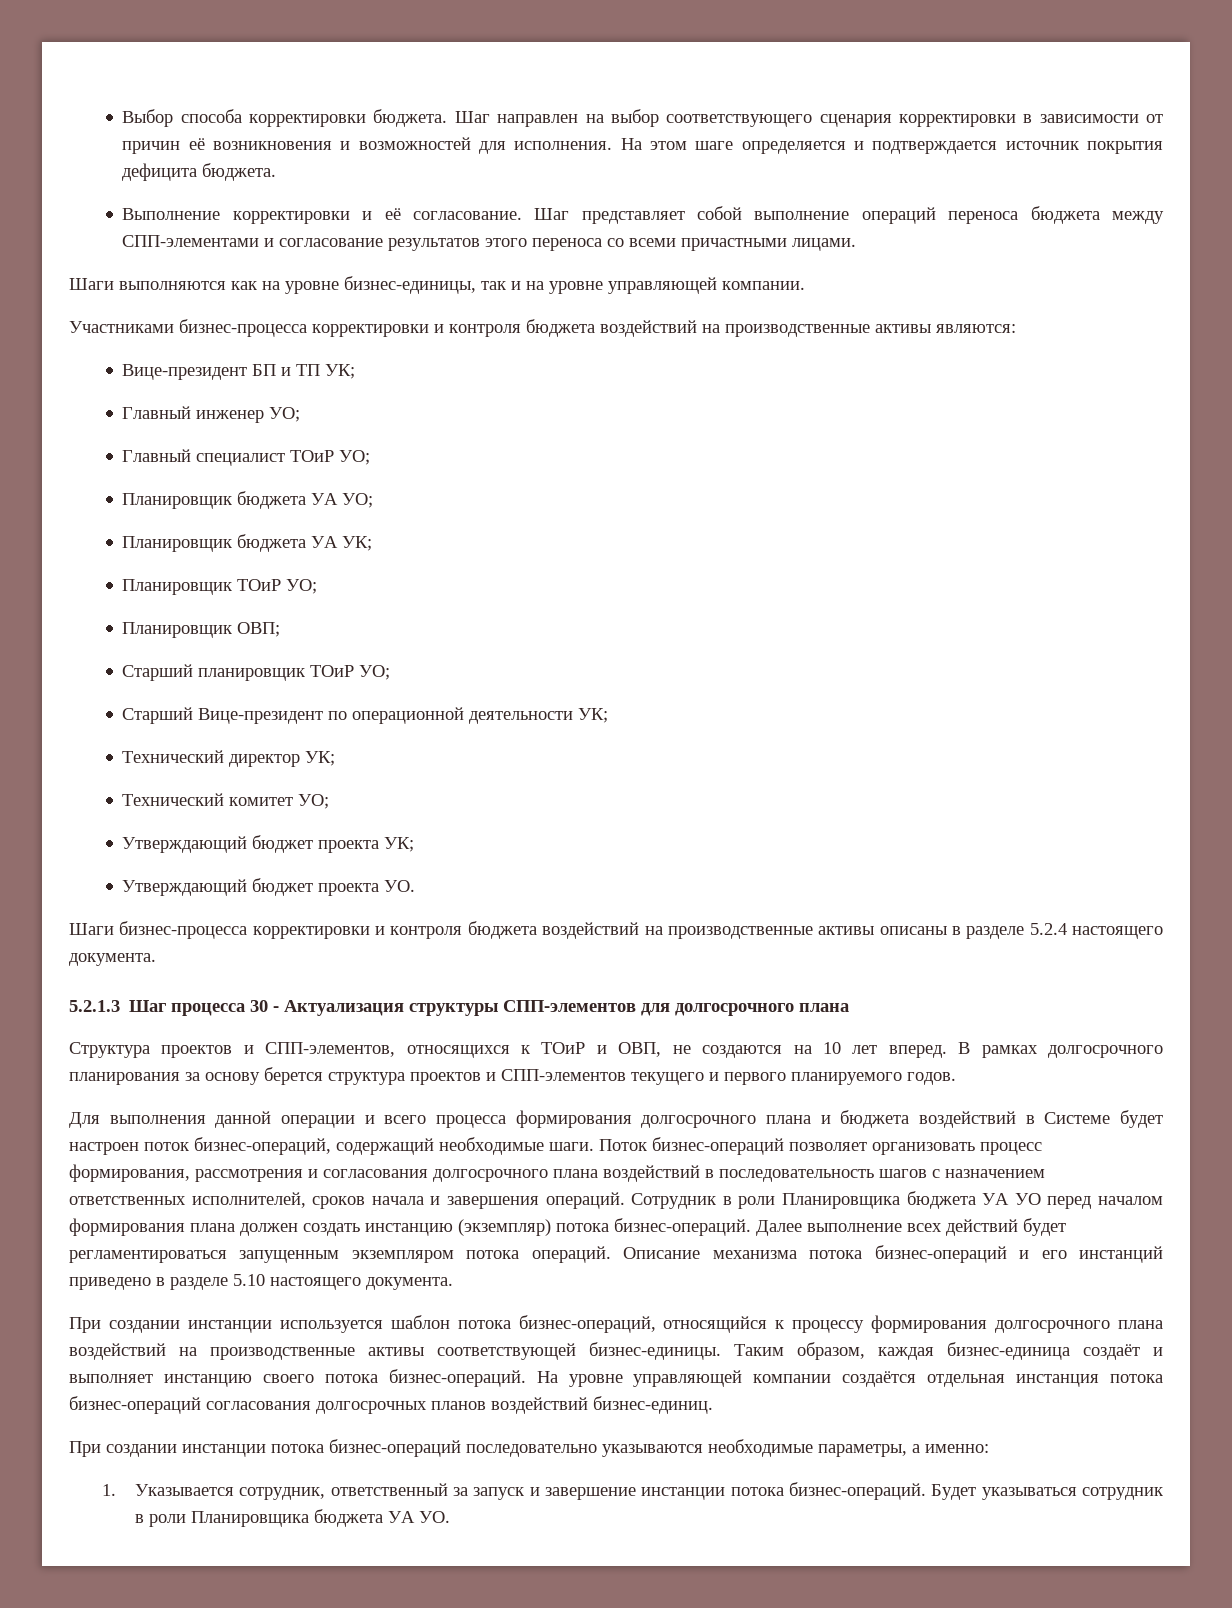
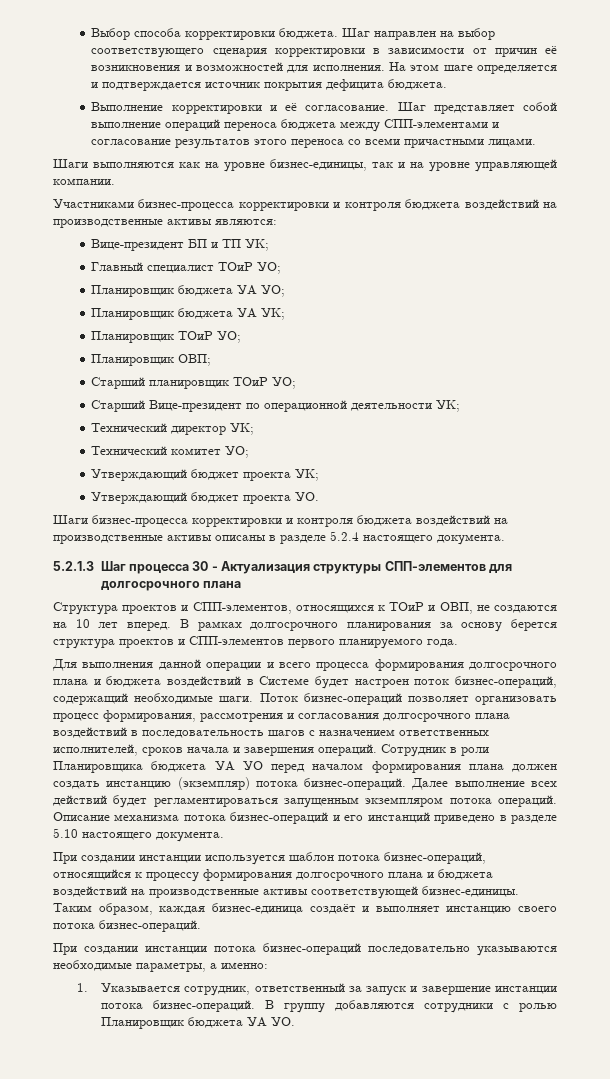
- Главный инженер УО;
- В рамках долгосрочного планирования за основу берется структура проектов и СПП-элементов текущего и первого планируемого годов.
+ В рамках долгосрочного планирования за основу берется структура проектов и СПП-элементов первого планируемого года.
- При создании инстанции используется шаблон потока бизнес-операций, относящийся к процессу формирования долгосрочного плана воздействий на производственные активы соответствующей бизнес-единицы.
+ При создании инстанции используется шаблон потока бизнес-операций, относящийся к процессу формирования долгосрочного плана и бюджета воздействий на производственные активы соответствующей бизнес-единицы.
- На уровне управляющей компании создаётся отдельная инстанция потока бизнес-операций согласования долгосрочных планов воздействий бизнес-единиц.
- Будет указываться сотрудник в роли Планировщика бюджета УА УО.
+ В группу добавляются сотрудники с ролью Планировщик бюджета УА УО.

